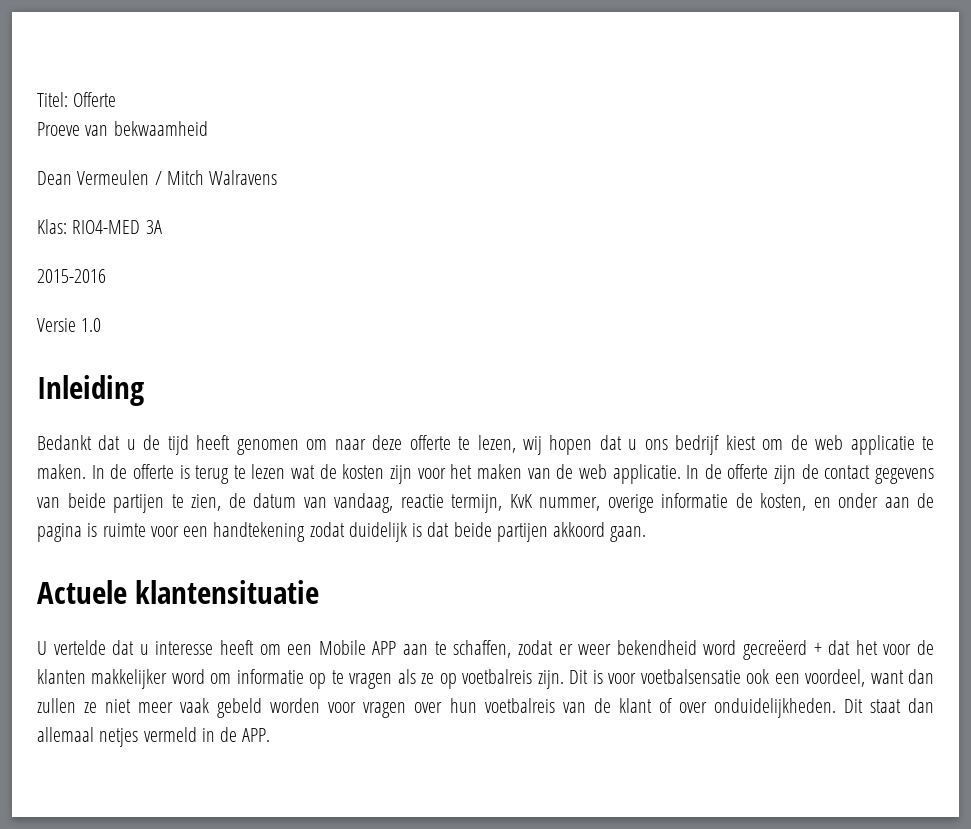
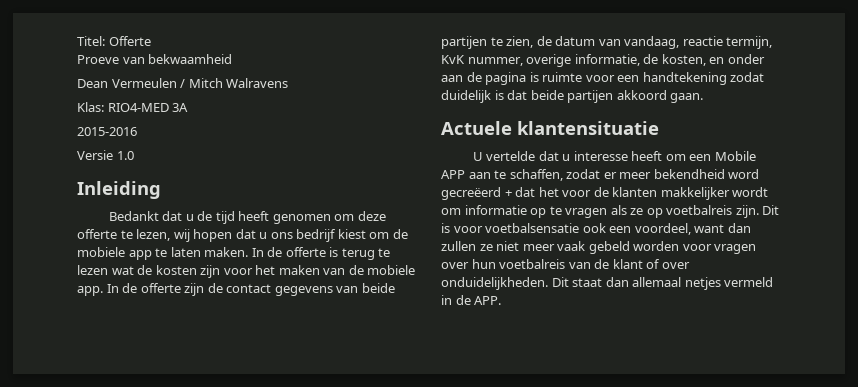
- Bedankt dat u de tijd heeft genomen om naar deze offerte te lezen, wij hopen dat u ons bedrijf kiest om de web applicatie te maken.
+ Bedankt dat u de tijd heeft genomen om deze offerte te lezen, wij hopen dat u ons bedrijf kiest om de mobiele app te laten maken.
- In de offerte is terug te lezen wat de kosten zijn voor het maken van de web applicatie.
+ In de offerte is terug te lezen wat de kosten zijn voor het maken van de mobiele app.
- In de offerte zijn de contact gegevens van beide partijen te zien, de datum van vandaag, reactie termijn, KvK nummer, overige informatie de kosten, en onder aan de pagina is ruimte voor een handtekening zodat duidelijk is dat beide partijen akkoord gaan.
+ In de offerte zijn de contact gegevens van beide partijen te zien, de datum van vandaag, reactie termijn, KvK nummer, overige informatie, de kosten, en onder aan de pagina is ruimte voor een handtekening zodat duidelijk is dat beide partijen akkoord gaan.
- U vertelde dat u interesse heeft om een Mobile APP aan te schaffen, zodat er weer bekendheid word gecreëerd + dat het voor de klanten makkelijker word om informatie op te vragen als ze op voetbalreis zijn.
+ U vertelde dat u interesse heeft om een Mobile APP aan te schaffen, zodat er meer bekendheid word gecreëerd + dat het voor de klanten makkelijker wordt om informatie op te vragen als ze op voetbalreis zijn.

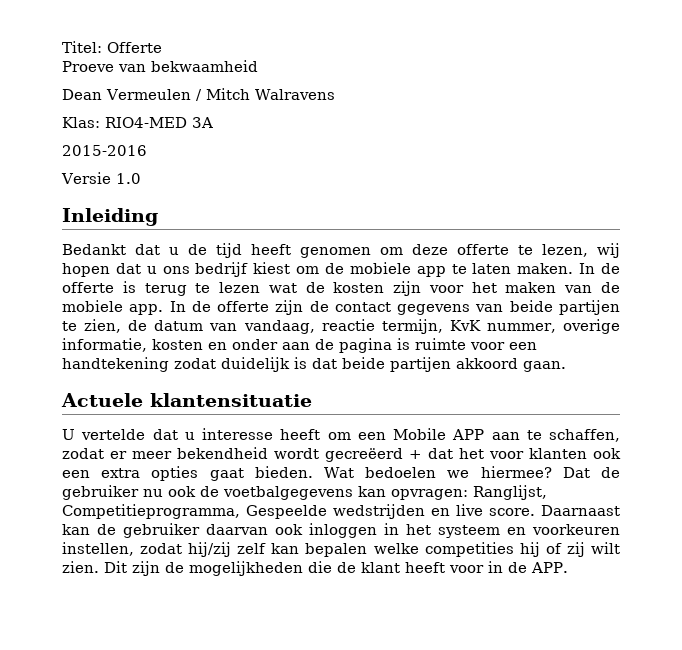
- In de offerte zijn de contact gegevens van beide partijen te zien, de datum van vandaag, reactie termijn, KvK nummer, overige informatie, de kosten, en onder aan de pagina is ruimte voor een handtekening zodat duidelijk is dat beide partijen akkoord gaan.
+ In de offerte zijn de contact gegevens van beide partijen te zien, de datum van vandaag, reactie termijn, KvK nummer, overige informatie, kosten en onder aan de pagina is ruimte voor een handtekening zodat duidelijk is dat beide partijen akkoord gaan.
- U vertelde dat u interesse heeft om een Mobile APP aan te schaffen, zodat er meer bekendheid word gecreëerd + dat het voor de klanten makkelijker wordt om informatie op te vragen als ze op voetbalreis zijn. Dit is voor voetbalsensatie ook een voordeel, want dan zullen ze niet meer vaak gebeld worden voor vragen over hun voetbalreis van de klant of over onduidelijkheden. Dit staat dan allemaal netjes vermeld in de APP.
+ U vertelde dat u interesse heeft om een Mobile APP aan te schaffen, zodat er meer bekendheid wordt gecreëerd + dat het voor klanten ook een extra opties gaat bieden. Wat bedoelen we hiermee? Dat de gebruiker nu ook de voetbalgegevens kan opvragen: Ranglijst, Competitieprogramma, Gespeelde wedstrijden en live score. Daarnaast kan de gebruiker daarvan ook inloggen in het systeem en voorkeuren instellen, zodat hij/zij zelf kan bepalen welke competities hij of zij wilt zien. Dit zijn de mogelijkheden die de klant heeft voor in de APP.

